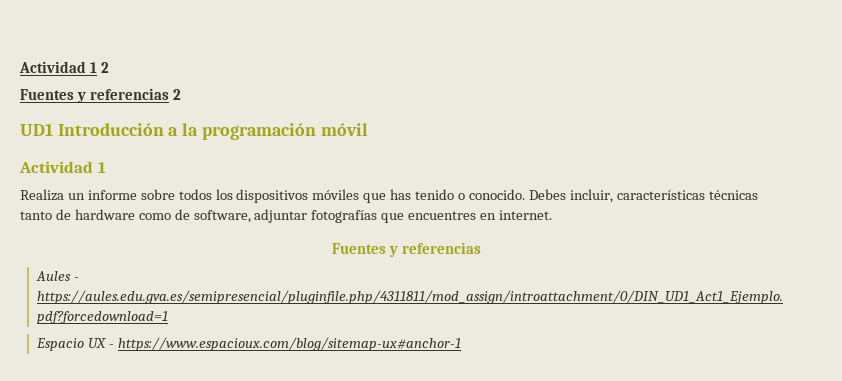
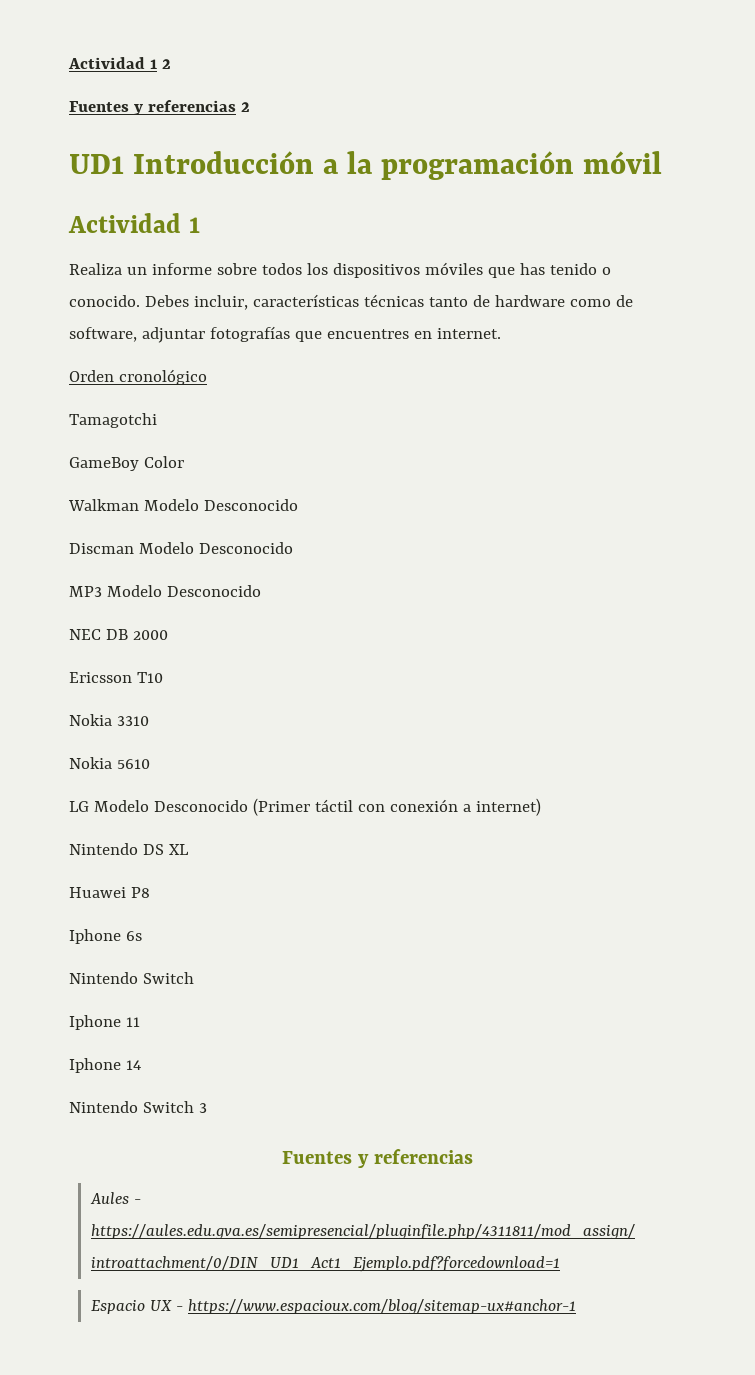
+ Orden cronológico
+ Tamagotchi
+ GameBoy Color
+ Walkman Modelo Desconocido
+ Discman Modelo Desconocido
+ MP3 Modelo Desconocido
+ NEC DB 2000
+ Ericsson T10
+ Nokia 3310
+ Nokia 5610
+ LG Modelo Desconocido (Primer táctil con conexión a internet)
+ Nintendo DS XL
+ Huawei P8
+ Iphone 6s
+ Nintendo Switch
+ Iphone 11
+ Iphone 14
+ Nintendo Switch 3

